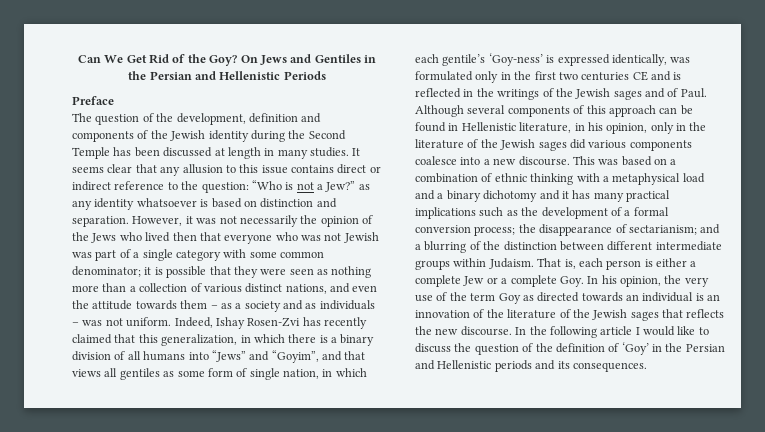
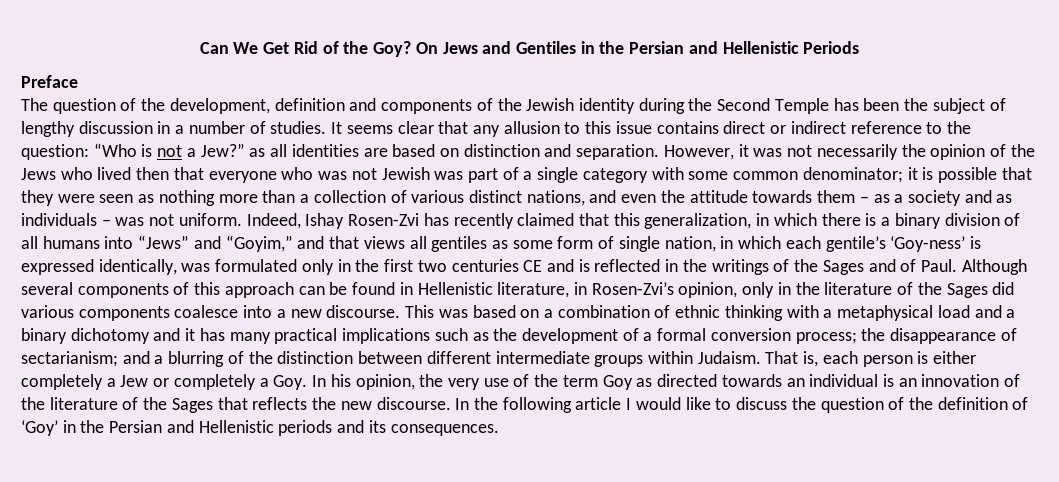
- The question of the development, definition and components of the Jewish identity during the Second Temple has been discussed at length in many studies.
+ The question of the development, definition and components of the Jewish identity during the Second Temple has been the subject of lengthy discussion in a number of studies.
- It seems clear that any allusion to this issue contains direct or indirect reference to the question: “Who is not a Jew?” as any identity whatsoever is based on distinction and separation.
+ It seems clear that any allusion to this issue contains direct or indirect reference to the question: “Who is not a Jew?” as all identities are based on distinction and separation.
- Indeed, Ishay Rosen-Zvi has recently claimed that this generalization, in which there is a binary division of all humans into “Jews” and “Goyim”, and that views all gentiles as some form of single nation, in which each gentile’s ‘Goy-ness’ is expressed identically, was formulated only in the first two centuries CE and is reflected in the writings of the Jewish sages and of Paul.
+ Indeed, Ishay Rosen-Zvi has recently claimed that this generalization, in which there is a binary division of all humans into “Jews” and “Goyim,” and that views all gentiles as some form of single nation, in which each gentile’s ‘Goy-ness’ is expressed identically, was formulated only in the first two centuries CE and is reflected in the writings of the Sages and of Paul.
- Although several components of this approach can be found in Hellenistic literature, in his opinion, only in the literature of the Jewish sages did various components coalesce into a new discourse.
+ Although several components of this approach can be found in Hellenistic literature, in Rosen-Zvi’s opinion, only in the literature of the Sages did various components coalesce into a new discourse.
- That is, each person is either a complete Jew or a complete Goy. In his opinion, the very use of the term Goy as directed towards an individual is an innovation of the literature of the Jewish sages that reflects the new discourse.
+ That is, each person is either completely a Jew or completely a Goy. In his opinion, the very use of the term Goy as directed towards an individual is an innovation of the literature of the Sages that reflects the new discourse.

